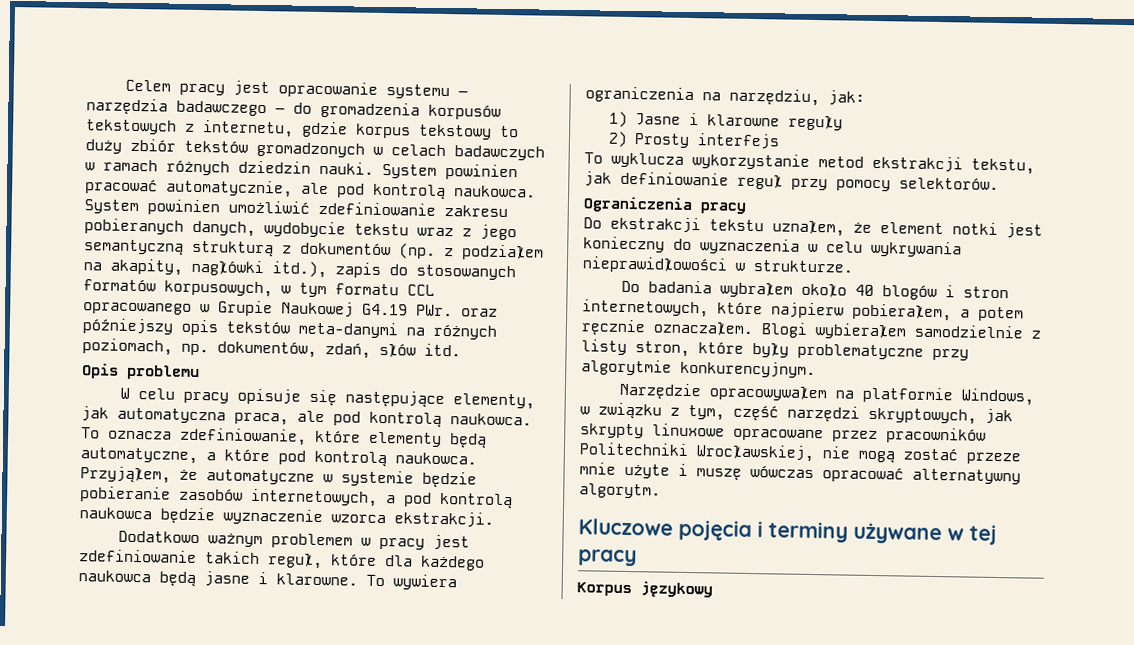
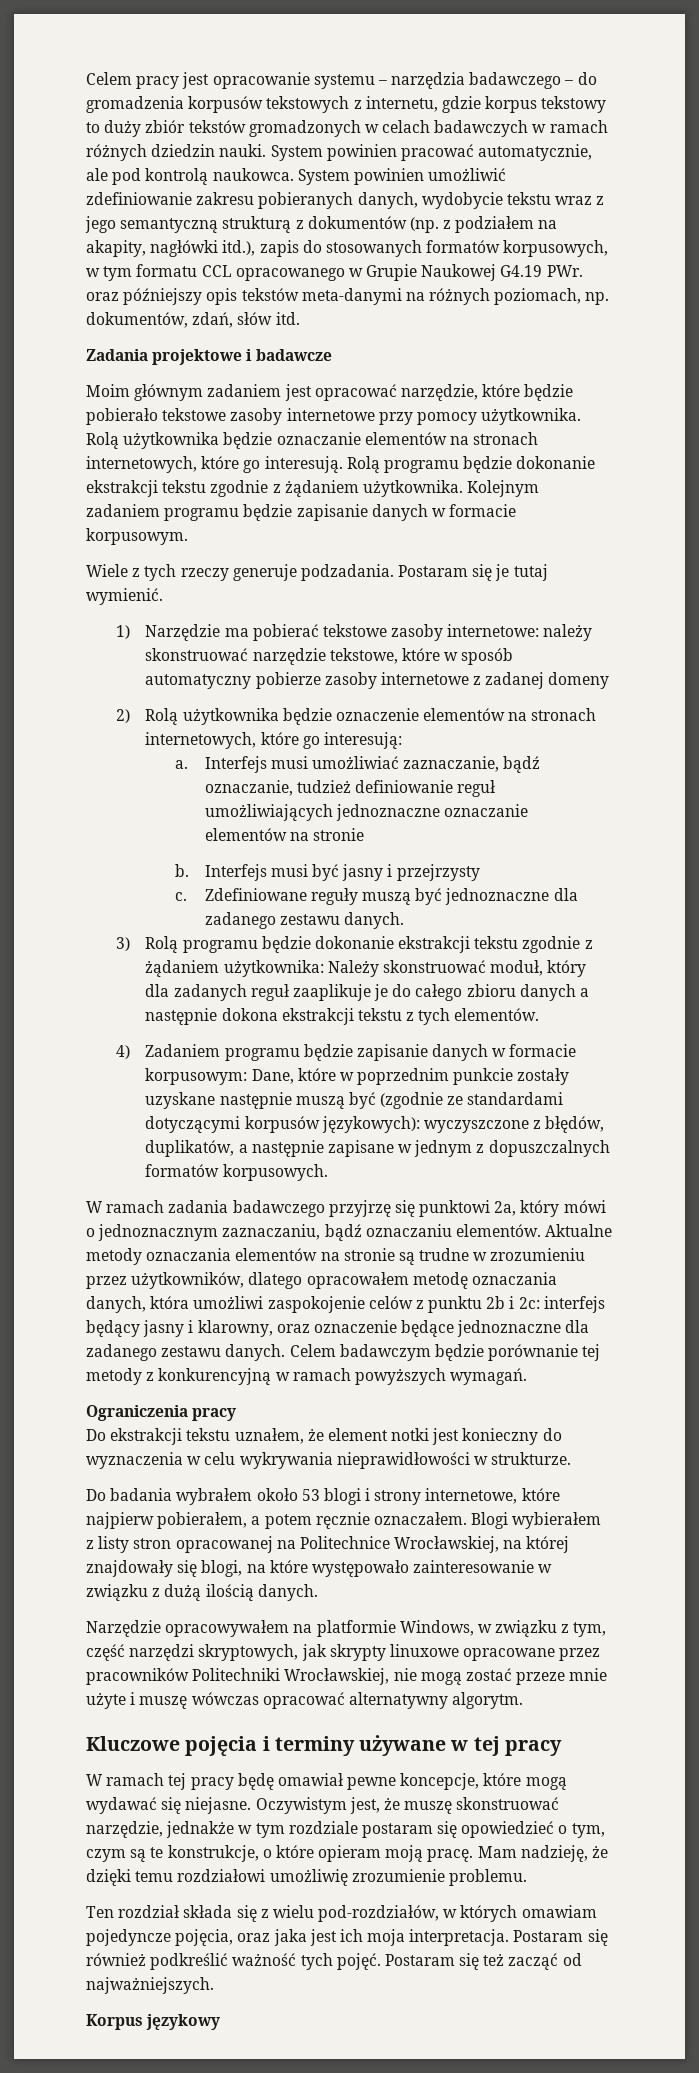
- Opis problemu
- W celu pracy opisuje się następujące elementy, jak automatyczna praca, ale pod kontrolą naukowca. To oznacza zdefiniowanie, które elementy będą automatyczne, a które pod kontrolą naukowca. Przyjąłem, że automatyczne w systemie będzie pobieranie zasobów internetowych, a pod kontrolą naukowca będzie wyznaczenie wzorca ekstrakcji.
- Dodatkowo ważnym problemem w pracy jest zdefiniowanie takich reguł, które dla każdego naukowca będą jasne i klarowne. To wywiera ograniczenia na narzędziu, jak:
- 1) Jasne i klarowne reguły
- 2) Prosty interfejs
- To wyklucza wykorzystanie metod ekstrakcji tekstu, jak definiowanie reguł przy pomocy selektorów.
+ Zadania projektowe i badawcze
+ Moim głównym zadaniem jest opracować narzędzie, które będzie pobierało tekstowe zasoby internetowe przy pomocy użytkownika. Rolą użytkownika będzie oznaczanie elementów na stronach internetowych, które go interesują. Rolą programu będzie dokonanie ekstrakcji tekstu zgodnie z żądaniem użytkownika. Kolejnym zadaniem programu będzie zapisanie danych w formacie korpusowym.
+ Wiele z tych rzeczy generuje podzadania. Postaram się je tutaj wymienić.
+ 1) Narzędzie ma pobierać tekstowe zasoby internetowe: należy skonstruować narzędzie tekstowe, które w sposób automatyczny pobierze zasoby internetowe z zadanej domeny
+ 2) Rolą użytkownika będzie oznaczenie elementów na stronach internetowych, które go interesują:
+ a. Interfejs musi umożliwiać zaznaczanie, bądź oznaczanie, tudzież definiowanie reguł umożliwiających jednoznaczne oznaczanie elementów na stronie
+ b. Interfejs musi być jasny i przejrzysty
+ c. Zdefiniowane reguły muszą być jednoznaczne dla zadanego zestawu danych.
+ 3) Rolą programu będzie dokonanie ekstrakcji tekstu zgodnie z żądaniem użytkownika: Należy skonstruować moduł, który dla zadanych reguł zaaplikuje je do całego zbioru danych a następnie dokona ekstrakcji tekstu z tych elementów.
+ 4) Zadaniem programu będzie zapisanie danych w formacie korpusowym: Dane, które w poprzednim punkcie zostały uzyskane następnie muszą być (zgodnie ze standardami dotyczącymi korpusów językowych): wyczyszczone z błędów, duplikatów, a następnie zapisane w jednym z dopuszczalnych formatów korpusowych.
+ W ramach zadania badawczego przyjrzę się punktowi 2a, który mówi o jednoznacznym zaznaczaniu, bądź oznaczaniu elementów. Aktualne metody oznaczania elementów na stronie są trudne w zrozumieniu przez użytkowników, dlatego opracowałem metodę oznaczania danych, która umożliwi zaspokojenie celów z punktu 2b i 2c: interfejs będący jasny i klarowny, oraz oznaczenie będące jednoznaczne dla zadanego zestawu danych. Celem badawczym będzie porównanie tej metody z konkurencyjną w ramach powyższych wymagań.
- Do badania wybrałem około 40 blogów i stron internetowych, które najpierw pobierałem, a potem ręcznie oznaczałem.
+ Do badania wybrałem około 53 blogi i strony internetowe, które najpierw pobierałem, a potem ręcznie oznaczałem.
- Blogi wybierałem samodzielnie z listy stron, które były problematyczne przy algorytmie konkurencyjnym.
+ Blogi wybierałem z listy stron opracowanej na Politechnice Wrocławskiej, na której znajdowały się blogi, na które występowało zainteresowanie w związku z dużą ilością danych.
+ W ramach tej pracy będę omawiał pewne koncepcje, które mogą wydawać się niejasne. Oczywistym jest, że muszę skonstruować narzędzie, jednakże w tym rozdziale postaram się opowiedzieć o tym, czym są te konstrukcje, o które opieram moją pracę. Mam nadzieję, że dzięki temu rozdziałowi umożliwię zrozumienie problemu.
+ Ten rozdział składa się z wielu pod-rozdziałów, w których omawiam pojedyncze pojęcia, oraz jaka jest ich moja interpretacja. Postaram się również podkreślić ważność tych pojęć. Postaram się też zacząć od najważniejszych.

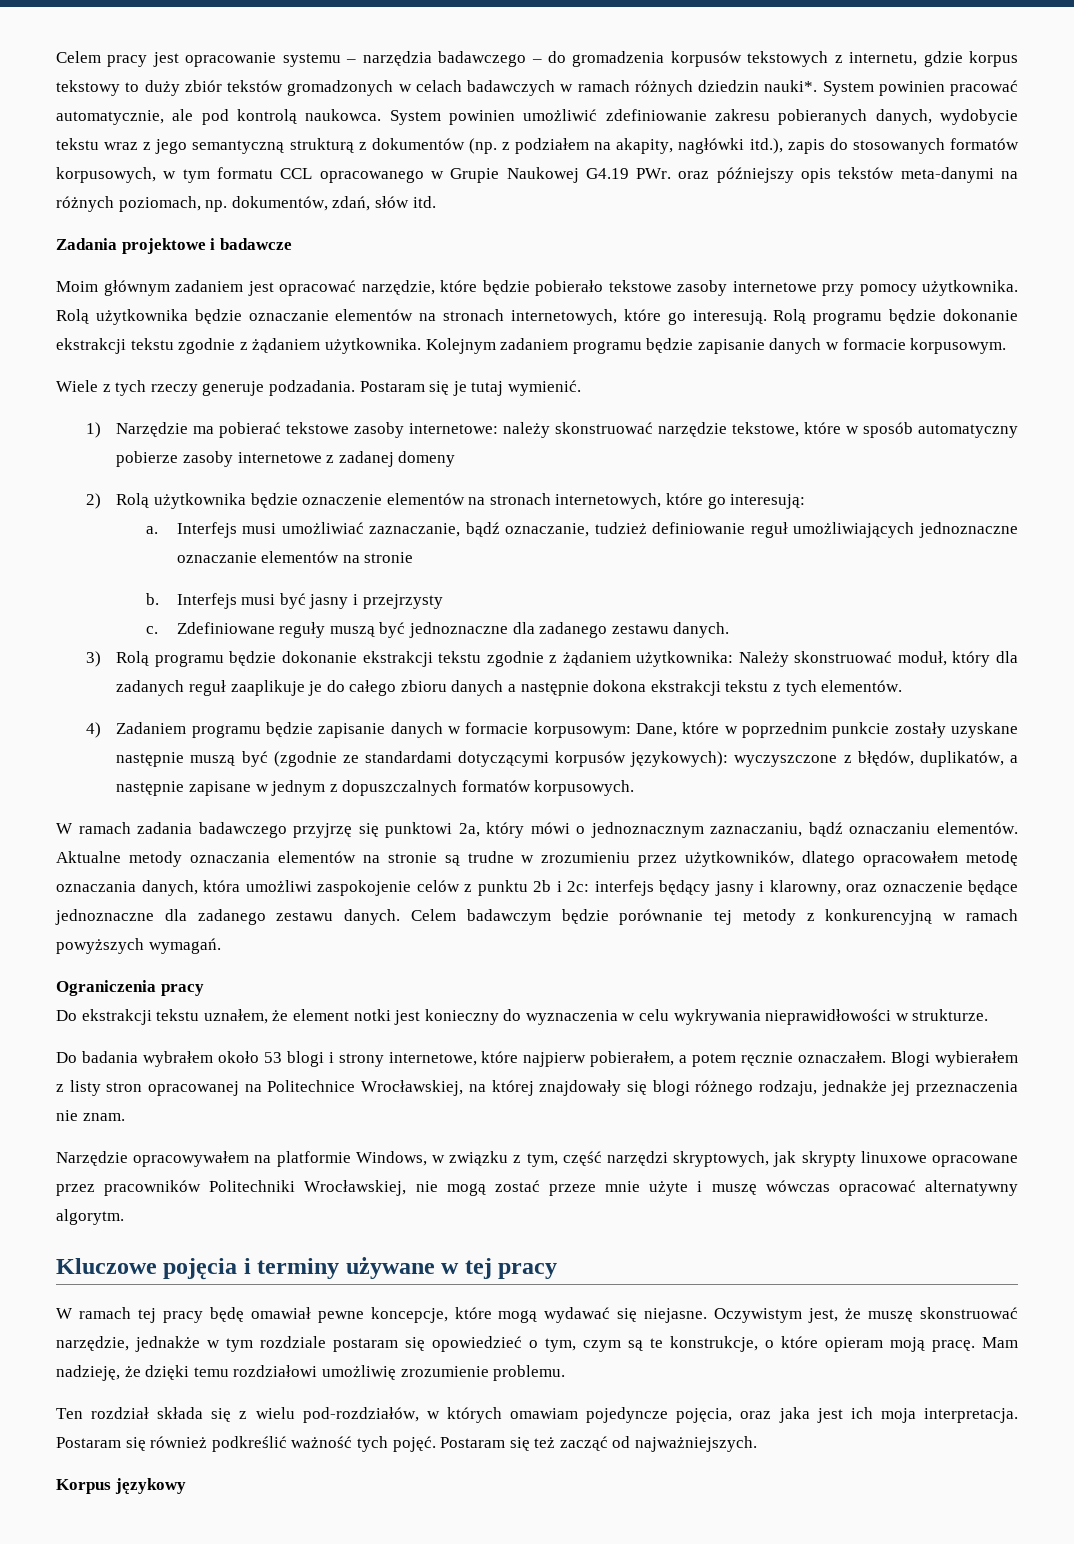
- Celem pracy jest opracowanie systemu – narzędzia badawczego – do gromadzenia korpusów tekstowych z internetu, gdzie korpus tekstowy to duży zbiór tekstów gromadzonych w celach badawczych w ramach różnych dziedzin nauki.
+ Celem pracy jest opracowanie systemu – narzędzia badawczego – do gromadzenia korpusów tekstowych z internetu, gdzie korpus tekstowy to duży zbiór tekstów gromadzonych w celach badawczych w ramach różnych dziedzin nauki*.
- Blogi wybierałem z listy stron opracowanej na Politechnice Wrocławskiej, na której znajdowały się blogi, na które występowało zainteresowanie w związku z dużą ilością danych.
+ Blogi wybierałem z listy stron opracowanej na Politechnice Wrocławskiej, na której znajdowały się blogi różnego rodzaju, jednakże jej przeznaczenia nie znam.

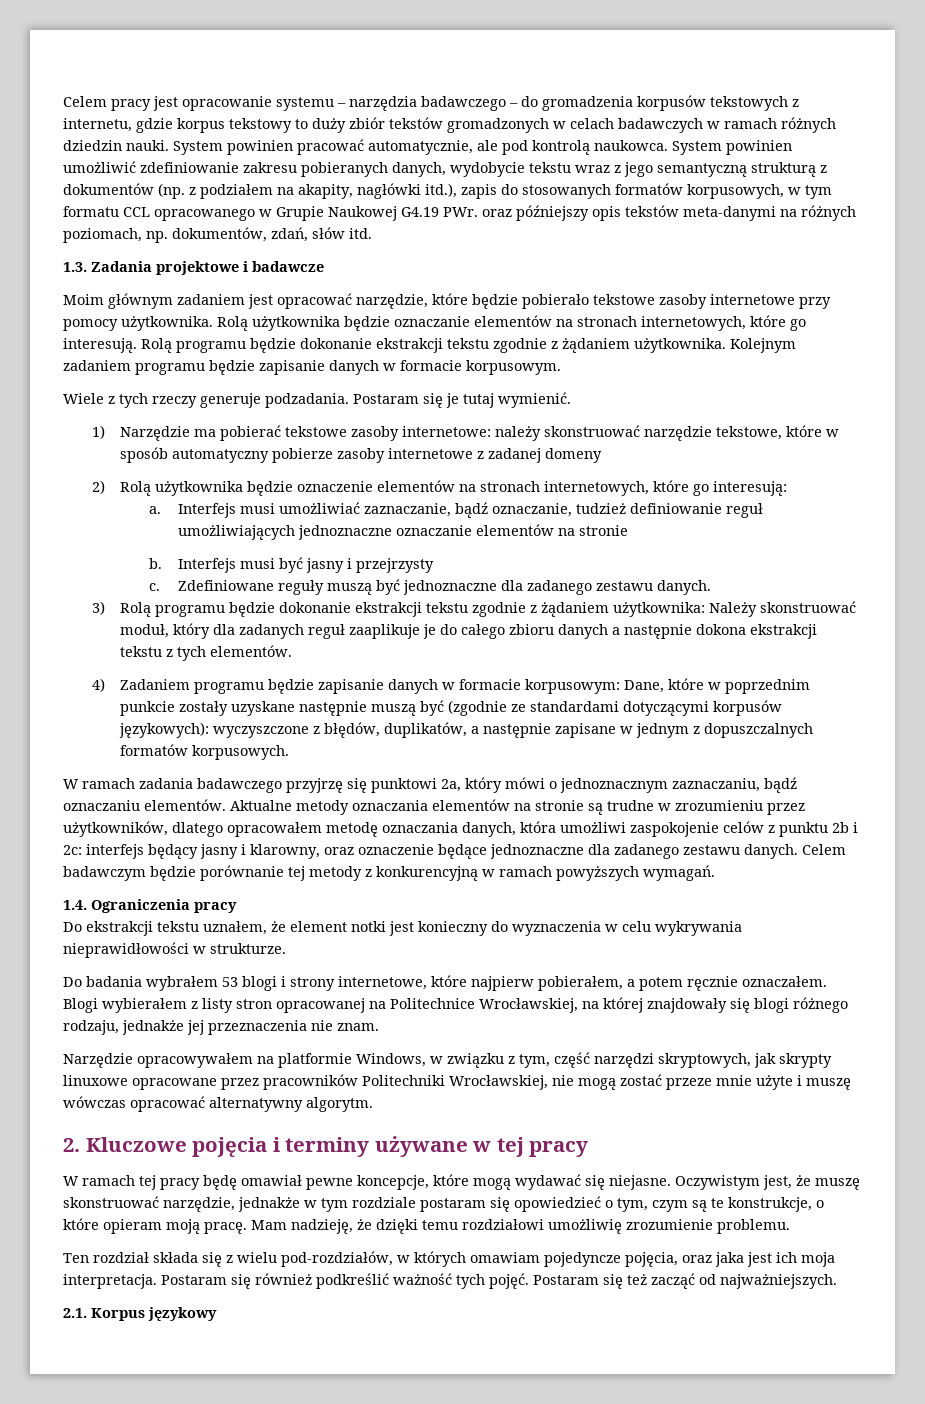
- Celem pracy jest opracowanie systemu – narzędzia badawczego – do gromadzenia korpusów tekstowych z internetu, gdzie korpus tekstowy to duży zbiór tekstów gromadzonych w celach badawczych w ramach różnych dziedzin nauki*.
+ Celem pracy jest opracowanie systemu – narzędzia badawczego – do gromadzenia korpusów tekstowych z internetu, gdzie korpus tekstowy to duży zbiór tekstów gromadzonych w celach badawczych w ramach różnych dziedzin nauki.
- Zadania projektowe i badawcze
+ 1.3. Zadania projektowe i badawcze
- Ograniczenia pracy
+ 1.4. Ograniczenia pracy
- Do badania wybrałem około 53 blogi i strony internetowe, które najpierw pobierałem, a potem ręcznie oznaczałem.
+ Do badania wybrałem 53 blogi i strony internetowe, które najpierw pobierałem, a potem ręcznie oznaczałem.
- Kluczowe pojęcia i terminy używane w tej pracy
+ 2. Kluczowe pojęcia i terminy używane w tej pracy
- Korpus językowy
+ 2.1. Korpus językowy

